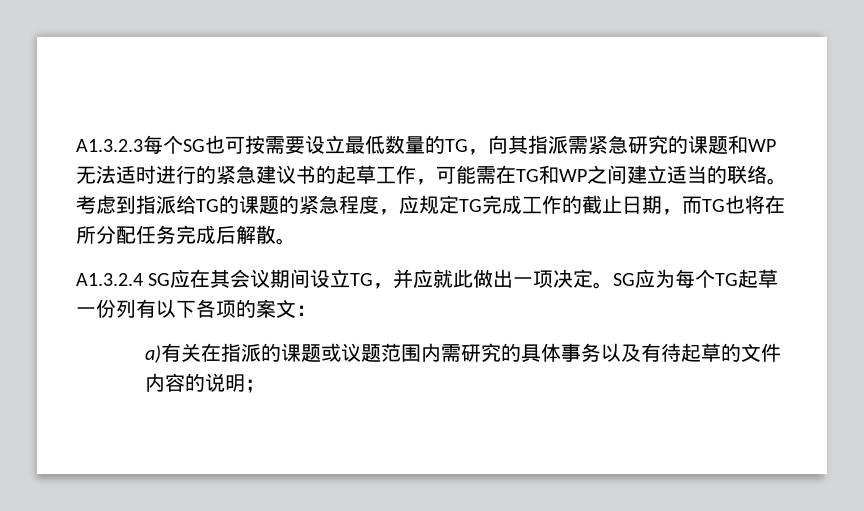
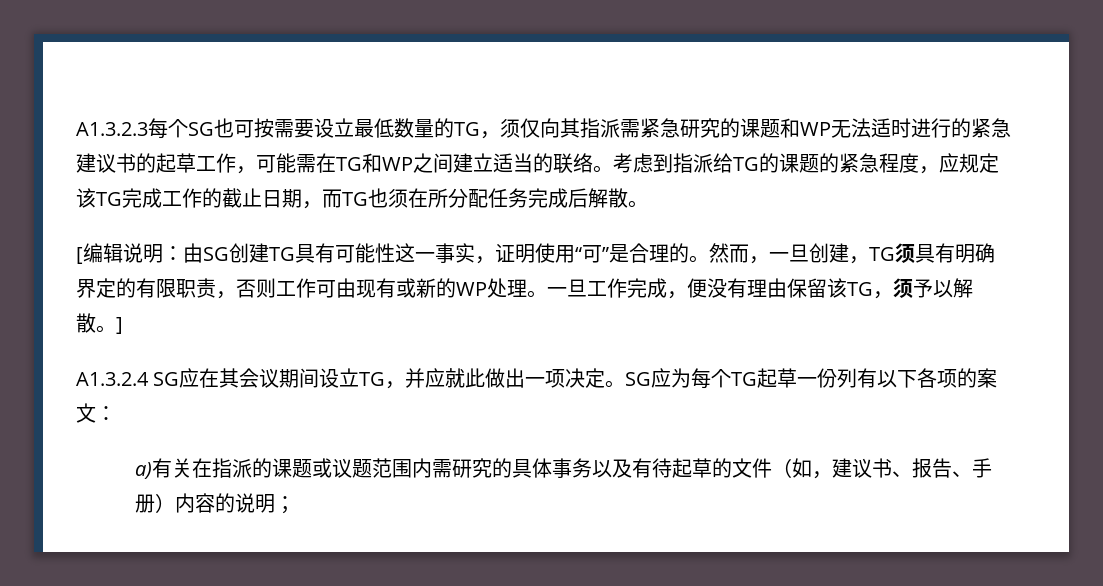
- A1.3.2.3每个SG也可按需要设立最低数量的TG，向其指派需紧急研究的课题和WP无法适时进行的紧急建议书的起草工作，可能需在TG和WP之间建立适当的联络。
+ A1.3.2.3每个SG也可按需要设立最低数量的TG，须仅向其指派需紧急研究的课题和WP无法适时进行的紧急建议书的起草工作，可能需在TG和WP之间建立适当的联络。
- 考虑到指派给TG的课题的紧急程度，应规定TG完成工作的截止日期，而TG也将在所分配任务完成后解散。
+ 考虑到指派给TG的课题的紧急程度，应规定该TG完成工作的截止日期，而TG也须在所分配任务完成后解散。
+ [编辑说明：由SG创建TG具有可能性这一事实，证明使用“可”是合理的。然而，一旦创建，TG须具有明确界定的有限职责，否则工作可由现有或新的WP处理。一旦工作完成，便没有理由保留该TG，须予以解散。]
- a)有关在指派的课题或议题范围内需研究的具体事务以及有待起草的文件内容的说明；
+ a)有关在指派的课题或议题范围内需研究的具体事务以及有待起草的文件（如，建议书、报告、手册）内容的说明；

